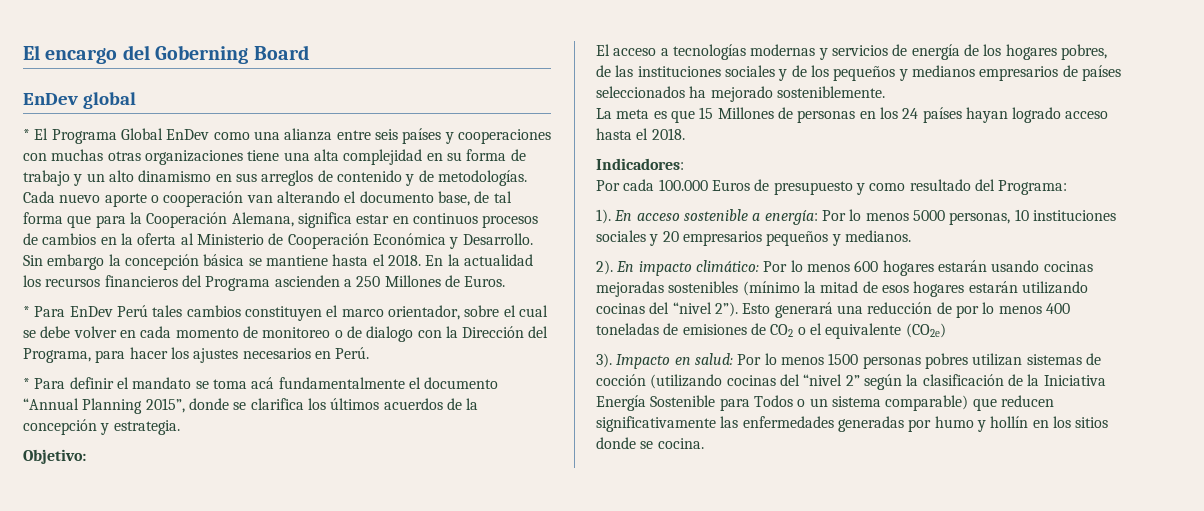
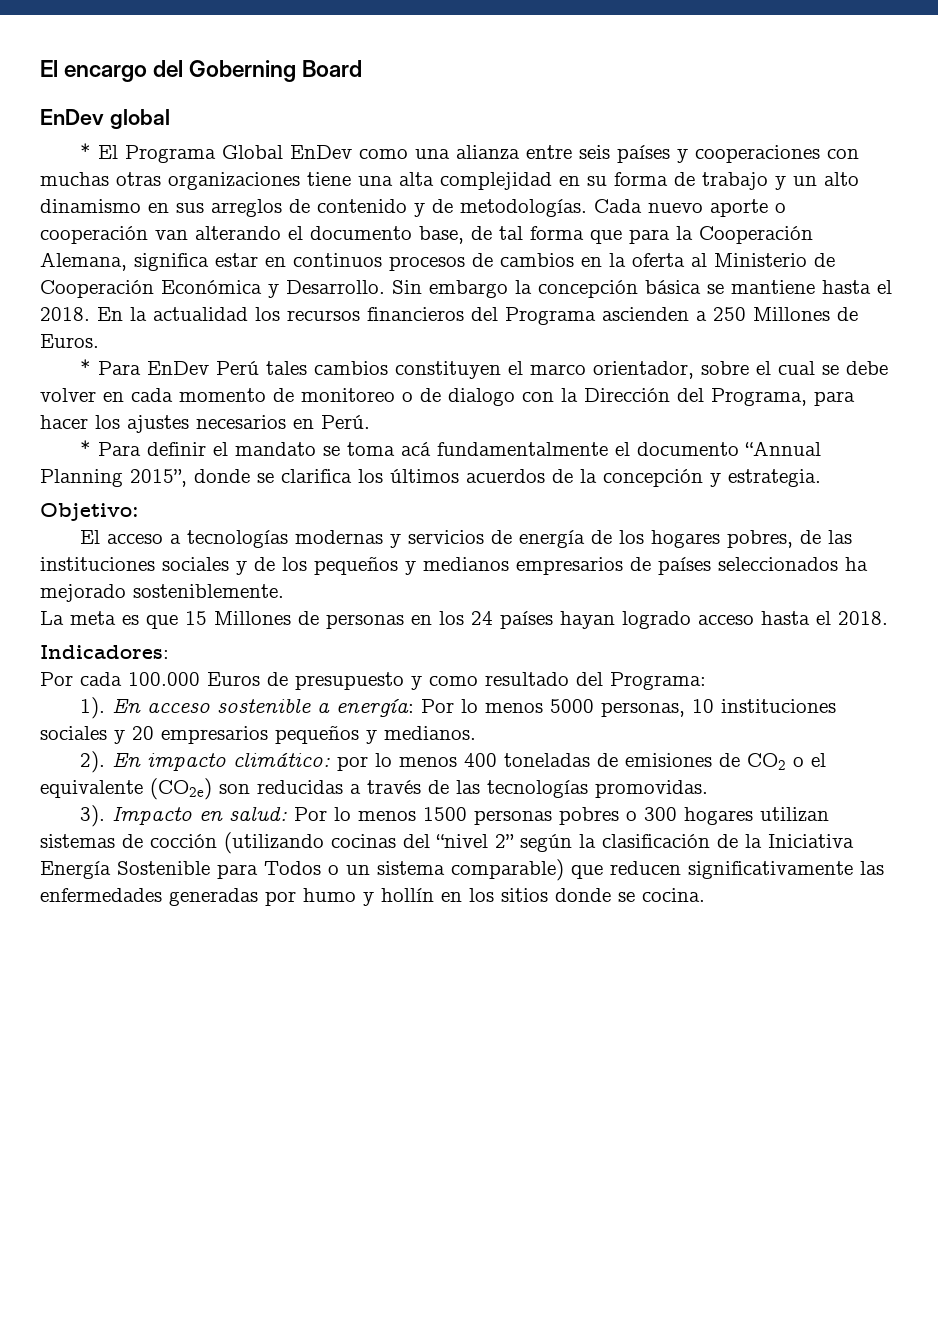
- En impacto climático: Por lo menos 600 hogares estarán usando cocinas mejoradas sostenibles (mínimo la mitad de esos hogares estarán utilizando cocinas del “nivel 2”). Esto generará una reducción de por lo menos 400 toneladas de emisiones de CO2 o el equivalente (CO2e)
+ En impacto climático: por lo menos 400 toneladas de emisiones de CO2 o el equivalente (CO2e) son reducidas a través de las tecnologías promovidas.
- Impacto en salud: Por lo menos 1500 personas pobres utilizan sistemas de cocción (utilizando cocinas del “nivel 2” según la clasificación de la Iniciativa Energía Sostenible para Todos o un sistema comparable) que reducen significativamente las enfermedades generadas por humo y hollín en los sitios donde se cocina.
+ Impacto en salud: Por lo menos 1500 personas pobres o 300 hogares utilizan sistemas de cocción (utilizando cocinas del “nivel 2” según la clasificación de la Iniciativa Energía Sostenible para Todos o un sistema comparable) que reducen significativamente las enfermedades generadas por humo y hollín en los sitios donde se cocina.

